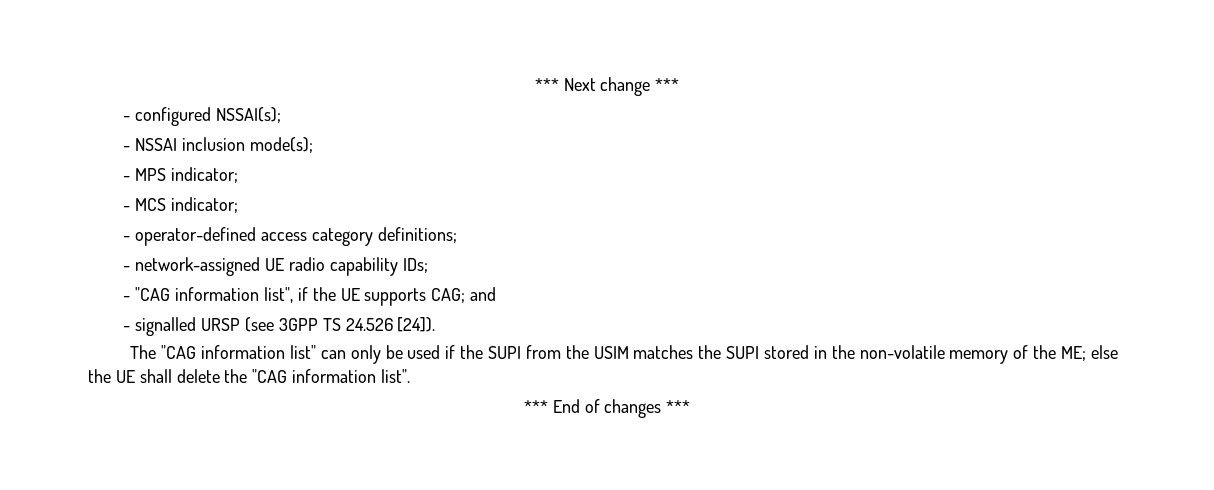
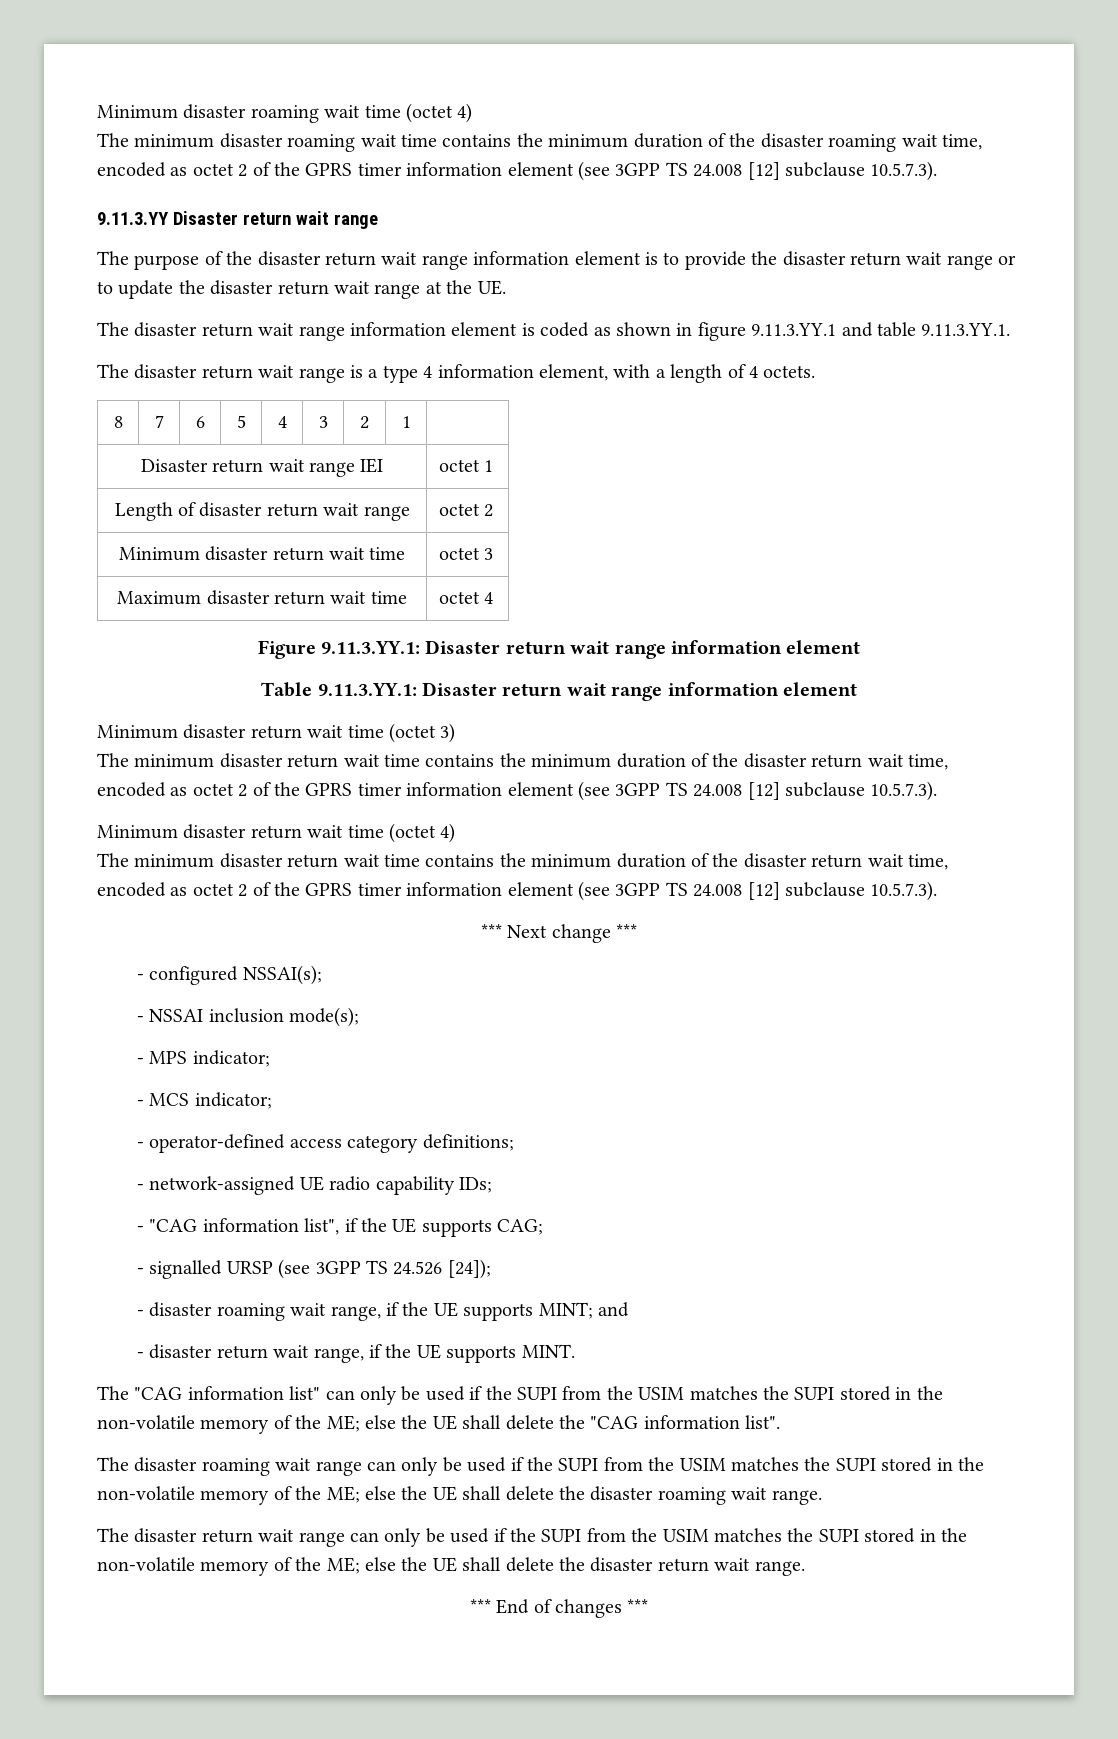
+ Minimum disaster roaming wait time (octet 4)
+ The minimum disaster roaming wait time contains the minimum duration of the disaster roaming wait time, encoded as octet 2 of the GPRS timer information element (see 3GPP TS 24.008 [12] subclause 10.5.7.3).
+ 9.11.3.YY Disaster return wait range
+ The purpose of the disaster return wait range information element is to provide the disaster return wait range or to update the disaster return wait range at the UE.
+ The disaster return wait range information element is coded as shown in figure 9.11.3.YY.1 and table 9.11.3.YY.1.
+ The disaster return wait range is a type 4 information element, with a length of 4 octets.
+ 8 | 7 | 6 | 5 | 4 | 3 | 2 | 1 |
+ Disaster return wait range IEI | octet 1
+ Length of disaster return wait range | octet 2
+ Minimum disaster return wait time | octet 3
+ Maximum disaster return wait time | octet 4
+ Figure 9.11.3.YY.1: Disaster return wait range information element
+ Table 9.11.3.YY.1: Disaster return wait range information element
+ Minimum disaster return wait time (octet 3)
+ The minimum disaster return wait time contains the minimum duration of the disaster return wait time, encoded as octet 2 of the GPRS timer information element (see 3GPP TS 24.008 [12] subclause 10.5.7.3).
+ Minimum disaster return wait time (octet 4)
+ The minimum disaster return wait time contains the minimum duration of the disaster return wait time, encoded as octet 2 of the GPRS timer information element (see 3GPP TS 24.008 [12] subclause 10.5.7.3).
- - "CAG information list", if the UE supports CAG; and
+ - "CAG information list", if the UE supports CAG;
- - signalled URSP (see 3GPP TS 24.526 [24]).
+ - signalled URSP (see 3GPP TS 24.526 [24]);
+ - disaster roaming wait range, if the UE supports MINT; and
+ - disaster return wait range, if the UE supports MINT.
+ The disaster roaming wait range can only be used if the SUPI from the USIM matches the SUPI stored in the non-volatile memory of the ME; else the UE shall delete the disaster roaming wait range.
+ The disaster return wait range can only be used if the SUPI from the USIM matches the SUPI stored in the non-volatile memory of the ME; else the UE shall delete the disaster return wait range.

